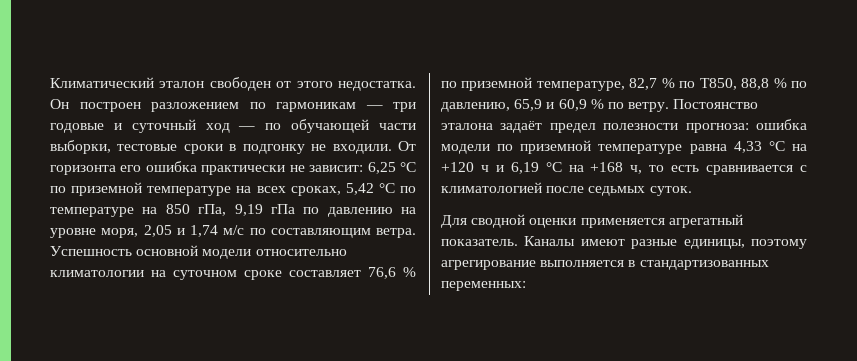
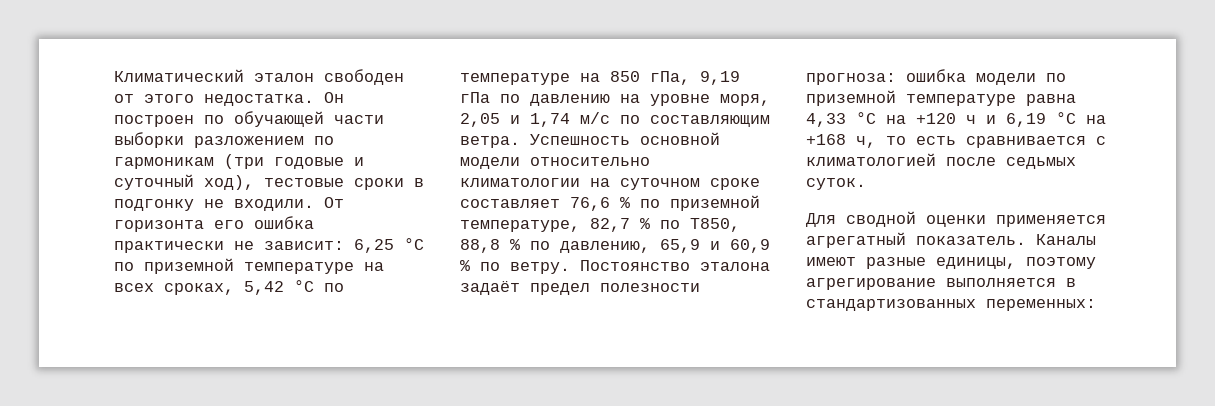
- Он построен разложением по гармоникам — три годовые и суточный ход — по обучающей части выборки, тестовые сроки в подгонку не входили.
+ Он построен по обучающей части выборки разложением по гармоникам (три годовые и суточный ход), тестовые сроки в подгонку не входили.

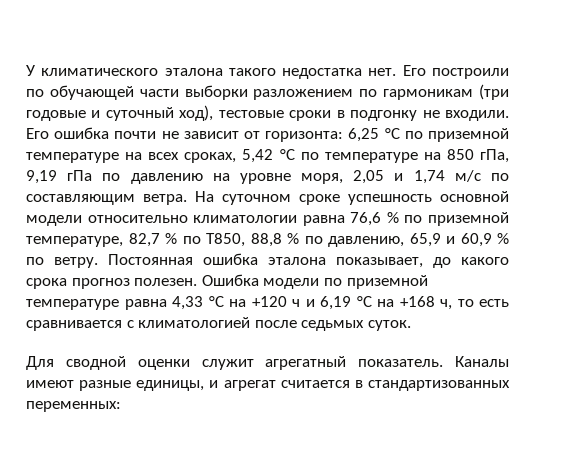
- Климатический эталон свободен от этого недостатка. Он построен по обучающей части выборки разложением по гармоникам (три годовые и суточный ход), тестовые сроки в подгонку не входили.
+ У климатического эталона такого недостатка нет. Его построили по обучающей части выборки разложением по гармоникам (три годовые и суточный ход), тестовые сроки в подгонку не входили.
- От горизонта его ошибка практически не зависит: 6,25 °C по приземной температуре на всех сроках, 5,42 °C по температуре на 850 гПа, 9,19 гПа по давлению на уровне моря, 2,05 и 1,74 м/с по составляющим ветра.
+ Его ошибка почти не зависит от горизонта: 6,25 °C по приземной температуре на всех сроках, 5,42 °C по температуре на 850 гПа, 9,19 гПа по давлению на уровне моря, 2,05 и 1,74 м/с по составляющим ветра.
- Успешность основной модели относительно климатологии на суточном сроке составляет 76,6 % по приземной температуре, 82,7 % по T850, 88,8 % по давлению, 65,9 и 60,9 % по ветру.
+ На суточном сроке успешность основной модели относительно климатологии равна 76,6 % по приземной температуре, 82,7 % по T850, 88,8 % по давлению, 65,9 и 60,9 % по ветру.
- Постоянство эталона задаёт предел полезности прогноза: ошибка модели по приземной температуре равна 4,33 °C на +120 ч и 6,19 °C на +168 ч, то есть сравнивается с климатологией после седьмых суток.
+ Постоянная ошибка эталона показывает, до какого срока прогноз полезен. Ошибка модели по приземной температуре равна 4,33 °C на +120 ч и 6,19 °C на +168 ч, то есть сравнивается с климатологией после седьмых суток.
- Для сводной оценки применяется агрегатный показатель.
+ Для сводной оценки служит агрегатный показатель.
- Каналы имеют разные единицы, поэтому агрегирование выполняется в стандартизованных переменных:
+ Каналы имеют разные единицы, и агрегат считается в стандартизованных переменных:

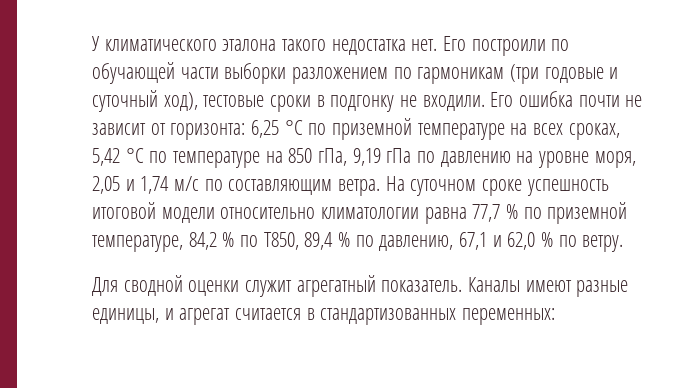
- На суточном сроке успешность основной модели относительно климатологии равна 76,6 % по приземной температуре, 82,7 % по T850, 88,8 % по давлению, 65,9 и 60,9 % по ветру. Постоянная ошибка эталона показывает, до какого срока прогноз полезен. Ошибка модели по приземной температуре равна 4,33 °C на +120 ч и 6,19 °C на +168 ч, то есть сравнивается с климатологией после седьмых суток.
+ На суточном сроке успешность итоговой модели относительно климатологии равна 77,7 % по приземной температуре, 84,2 % по T850, 89,4 % по давлению, 67,1 и 62,0 % по ветру.

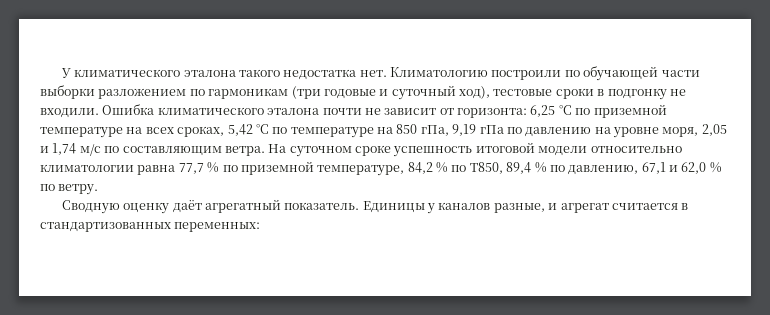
- Его построили по обучающей части выборки разложением по гармоникам (три годовые и суточный ход), тестовые сроки в подгонку не входили.
+ Климатологию построили по обучающей части выборки разложением по гармоникам (три годовые и суточный ход), тестовые сроки в подгонку не входили.
- Его ошибка почти не зависит от горизонта: 6,25 °C по приземной температуре на всех сроках, 5,42 °C по температуре на 850 гПа, 9,19 гПа по давлению на уровне моря, 2,05 и 1,74 м/с по составляющим ветра.
+ Ошибка климатического эталона почти не зависит от горизонта: 6,25 °C по приземной температуре на всех сроках, 5,42 °C по температуре на 850 гПа, 9,19 гПа по давлению на уровне моря, 2,05 и 1,74 м/с по составляющим ветра.
- Для сводной оценки служит агрегатный показатель. Каналы имеют разные единицы, и агрегат считается в стандартизованных переменных:
+ Сводную оценку даёт агрегатный показатель. Единицы у каналов разные, и агрегат считается в стандартизованных переменных:

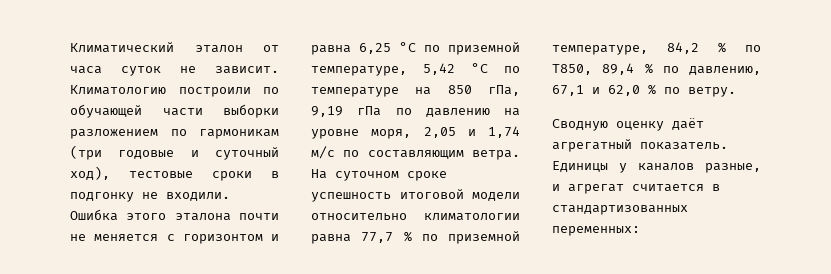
- У климатического эталона такого недостатка нет.
+ Климатический эталон от часа суток не зависит.
- Ошибка климатического эталона почти не зависит от горизонта: 6,25 °C по приземной температуре на всех сроках, 5,42 °C по температуре на 850 гПа, 9,19 гПа по давлению на уровне моря, 2,05 и 1,74 м/с по составляющим ветра.
+ Ошибка этого эталона почти не меняется с горизонтом и равна 6,25 °C по приземной температуре, 5,42 °C по температуре на 850 гПа, 9,19 гПа по давлению на уровне моря, 2,05 и 1,74 м/с по составляющим ветра.

